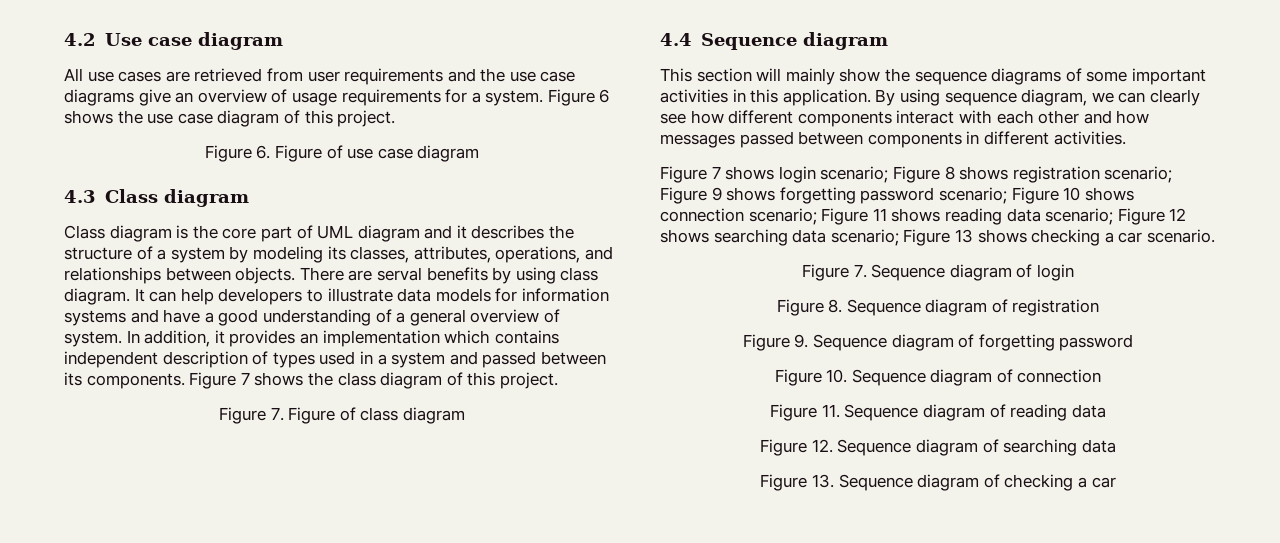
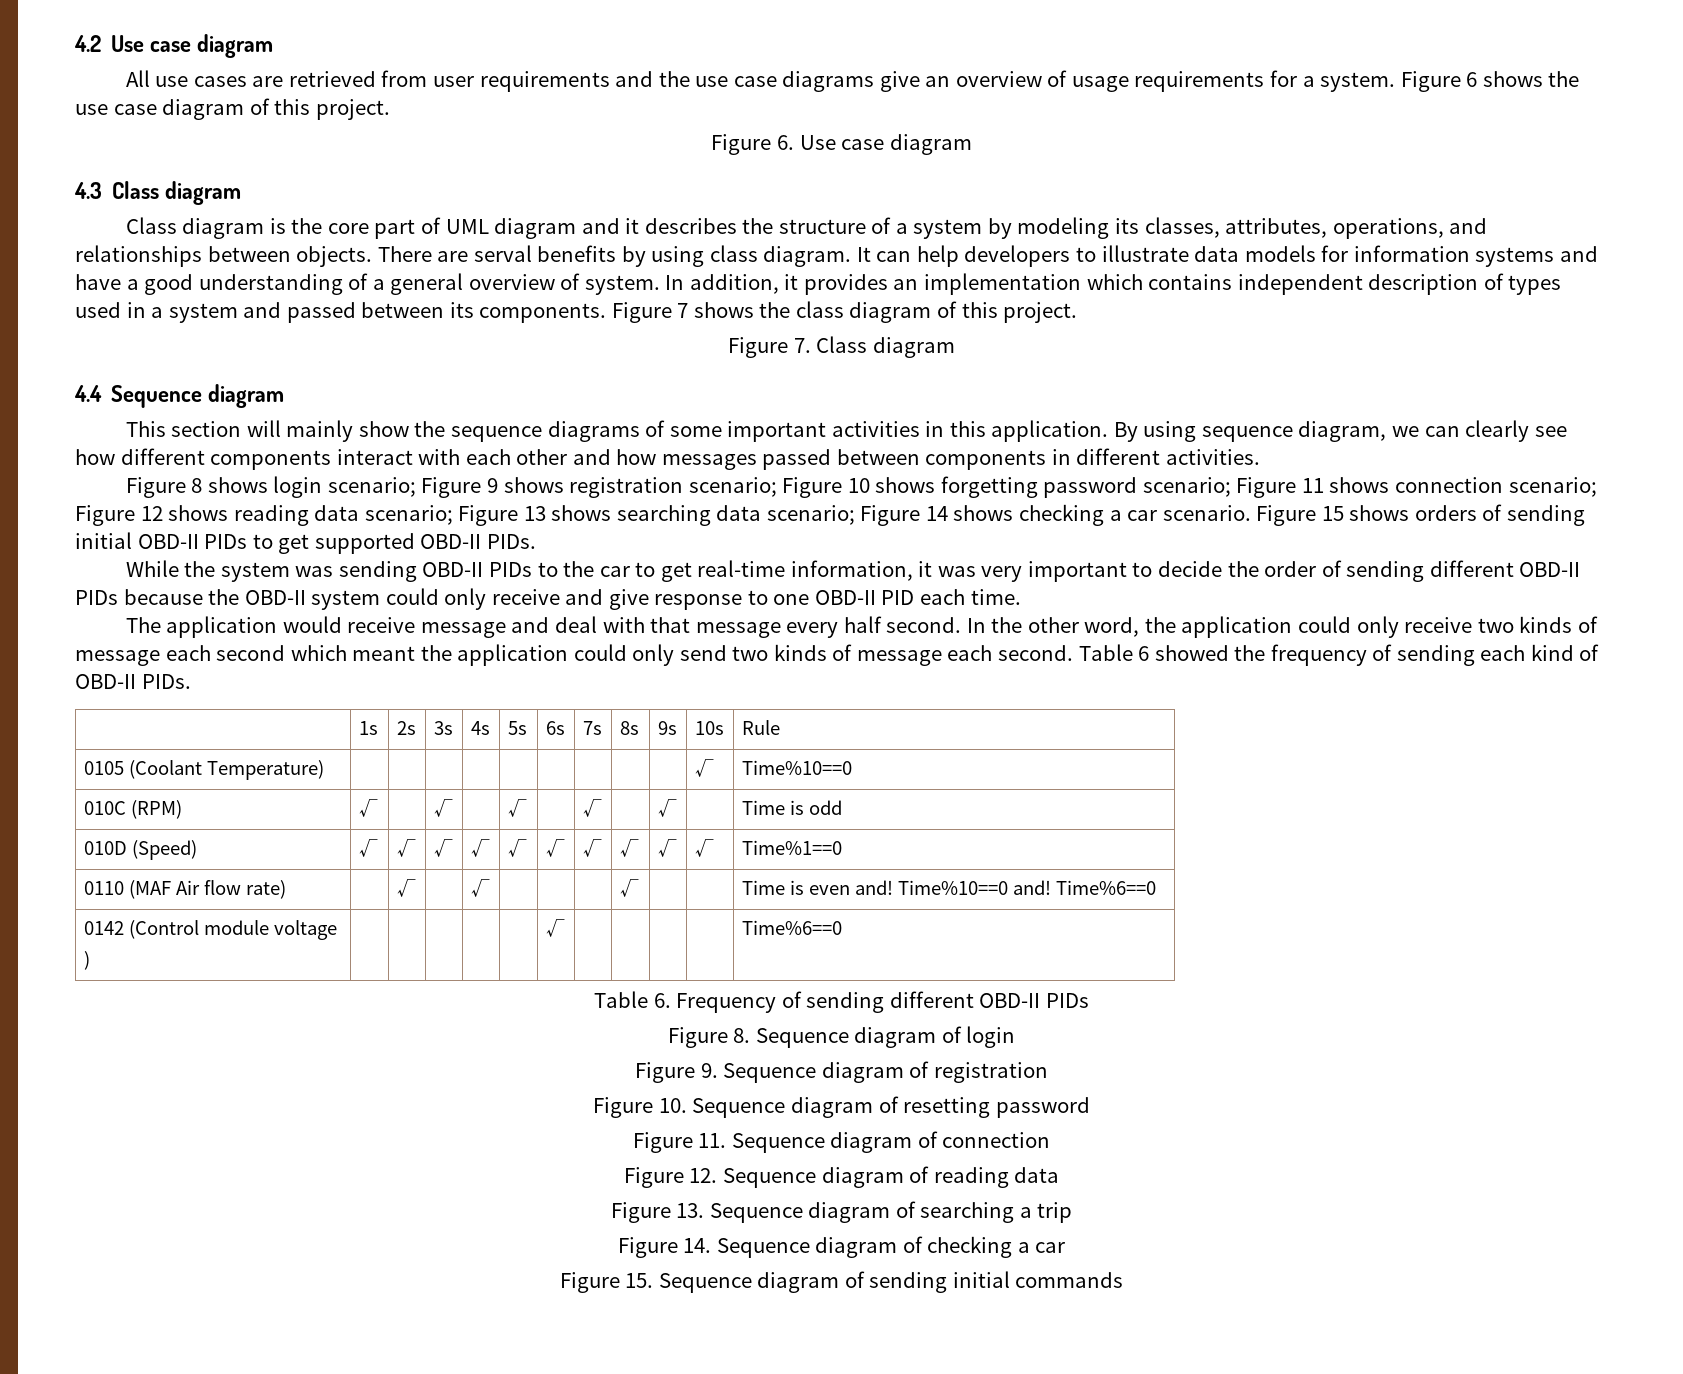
- Figure 6. Figure of use case diagram
+ Figure 6. Use case diagram
- Figure 7. Figure of class diagram
+ Figure 7. Class diagram
- Figure 7 shows login scenario; Figure 8 shows registration scenario; Figure 9 shows forgetting password scenario; Figure 10 shows connection scenario; Figure 11 shows reading data scenario; Figure 12 shows searching data scenario; Figure 13 shows checking a car scenario.
- Figure 7. Sequence diagram of login
+ Figure 8 shows login scenario; Figure 9 shows registration scenario; Figure 10 shows forgetting password scenario; Figure 11 shows connection scenario; Figure 12 shows reading data scenario; Figure 13 shows searching data scenario; Figure 14 shows checking a car scenario. Figure 15 shows orders of sending initial OBD-II PIDs to get supported OBD-II PIDs.
+ While the system was sending OBD-II PIDs to the car to get real-time information, it was very important to decide the order of sending different OBD-II PIDs because the OBD-II system could only receive and give response to one OBD-II PID each time.
+ The application would receive message and deal with that message every half second. In the other word, the application could only receive two kinds of message each second which meant the application could only send two kinds of message each second. Table 6 showed the frequency of sending each kind of OBD-II PIDs.
+ | 1s | 2s | 3s | 4s | 5s | 6s | 7s | 8s | 9s | 10s | Rule
+ 0105 (Coolant Temperature) | | | | | | | | | | √ | Time%10==0
+ 010C (RPM) | √ | | √ | | √ | | √ | | √ | | Time is odd
+ 010D (Speed) | √ | √ | √ | √ | √ | √ | √ | √ | √ | √ | Time%1==0
+ 0110 (MAF Air flow rate) | | √ | | √ | | | | √ | | | Time is even and! Time%10==0 and! Time%6==0
+ 0142 (Control module voltage
+ ) | | | | | | √ | | | | | Time%6==0
+ Table 6. Frequency of sending different OBD-II PIDs
+ Figure 8. Sequence diagram of login
- Figure 8. Sequence diagram of registration
+ Figure 9. Sequence diagram of registration
- Figure 9. Sequence diagram of forgetting password
+ Figure 10. Sequence diagram of resetting password
- Figure 10. Sequence diagram of connection
+ Figure 11. Sequence diagram of connection
- Figure 11. Sequence diagram of reading data
+ Figure 12. Sequence diagram of reading data
- Figure 12. Sequence diagram of searching data
- Figure 13. Sequence diagram of checking a car
+ Figure 13. Sequence diagram of searching a trip
+ Figure 14. Sequence diagram of checking a car
+ Figure 15. Sequence diagram of sending initial commands

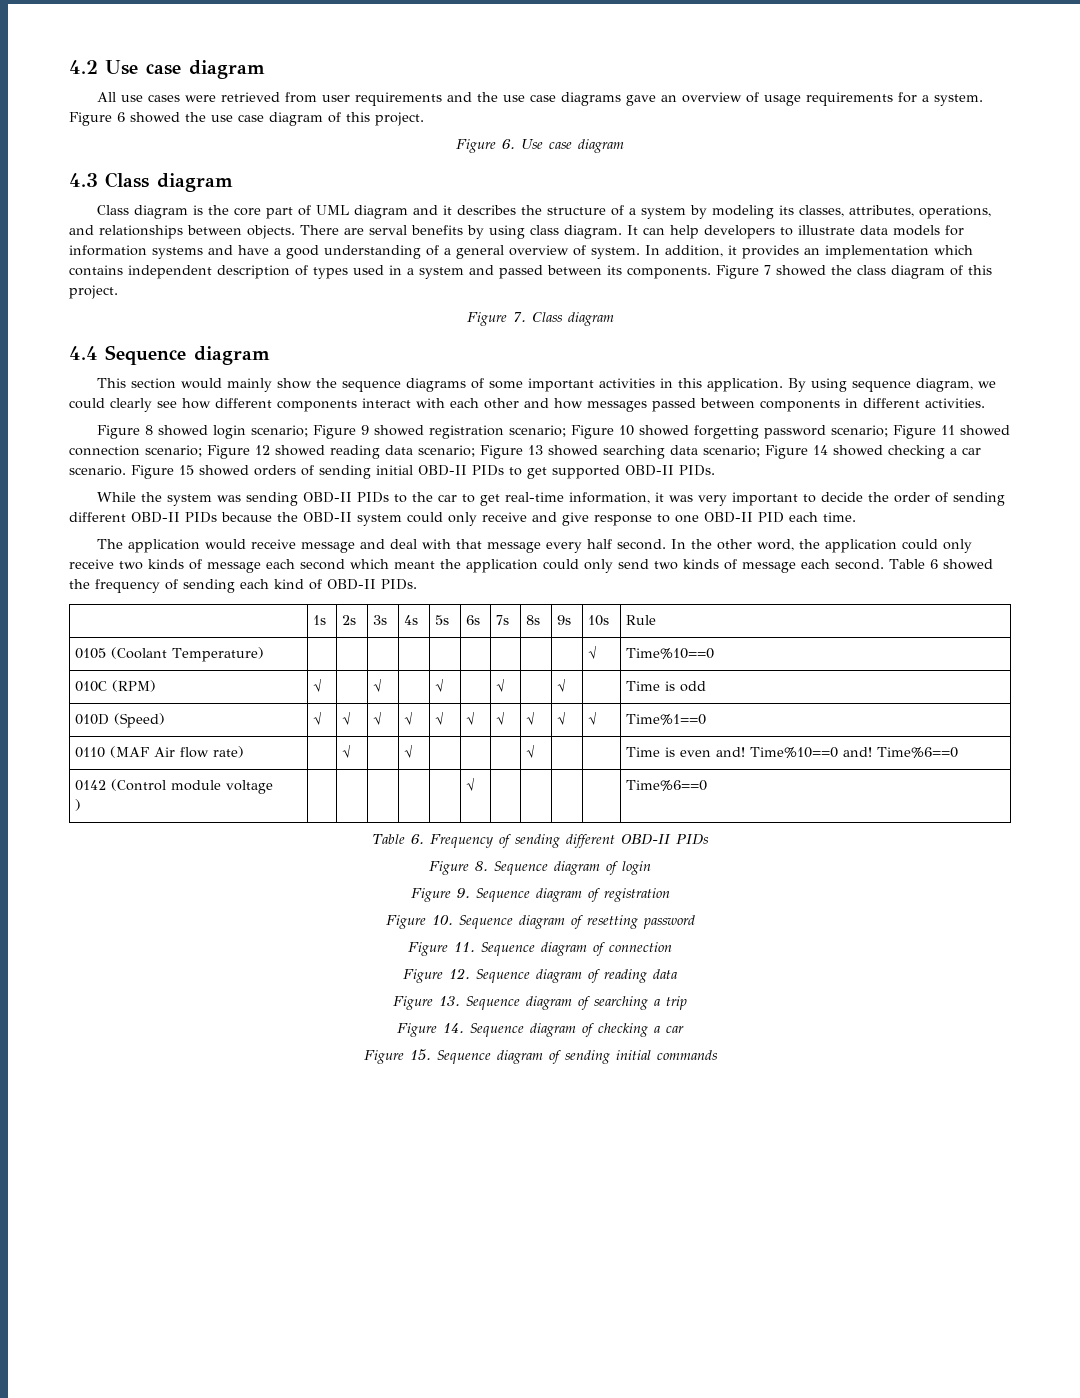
- All use cases are retrieved from user requirements and the use case diagrams give an overview of usage requirements for a system.
+ All use cases were retrieved from user requirements and the use case diagrams gave an overview of usage requirements for a system.
- Figure 6 shows the use case diagram of this project.
+ Figure 6 showed the use case diagram of this project.
- Figure 7 shows the class diagram of this project.
+ Figure 7 showed the class diagram of this project.
- This section will mainly show the sequence diagrams of some important activities in this application.
+ This section would mainly show the sequence diagrams of some important activities in this application.
- By using sequence diagram, we can clearly see how different components interact with each other and how messages passed between components in different activities.
+ By using sequence diagram, we could clearly see how different components interact with each other and how messages passed between components in different activities.
- Figure 8 shows login scenario; Figure 9 shows registration scenario; Figure 10 shows forgetting password scenario; Figure 11 shows connection scenario; Figure 12 shows reading data scenario; Figure 13 shows searching data scenario; Figure 14 shows checking a car scenario.
+ Figure 8 showed login scenario; Figure 9 showed registration scenario; Figure 10 showed forgetting password scenario; Figure 11 showed connection scenario; Figure 12 showed reading data scenario; Figure 13 showed searching data scenario; Figure 14 showed checking a car scenario.
- Figure 15 shows orders of sending initial OBD-II PIDs to get supported OBD-II PIDs.
+ Figure 15 showed orders of sending initial OBD-II PIDs to get supported OBD-II PIDs.

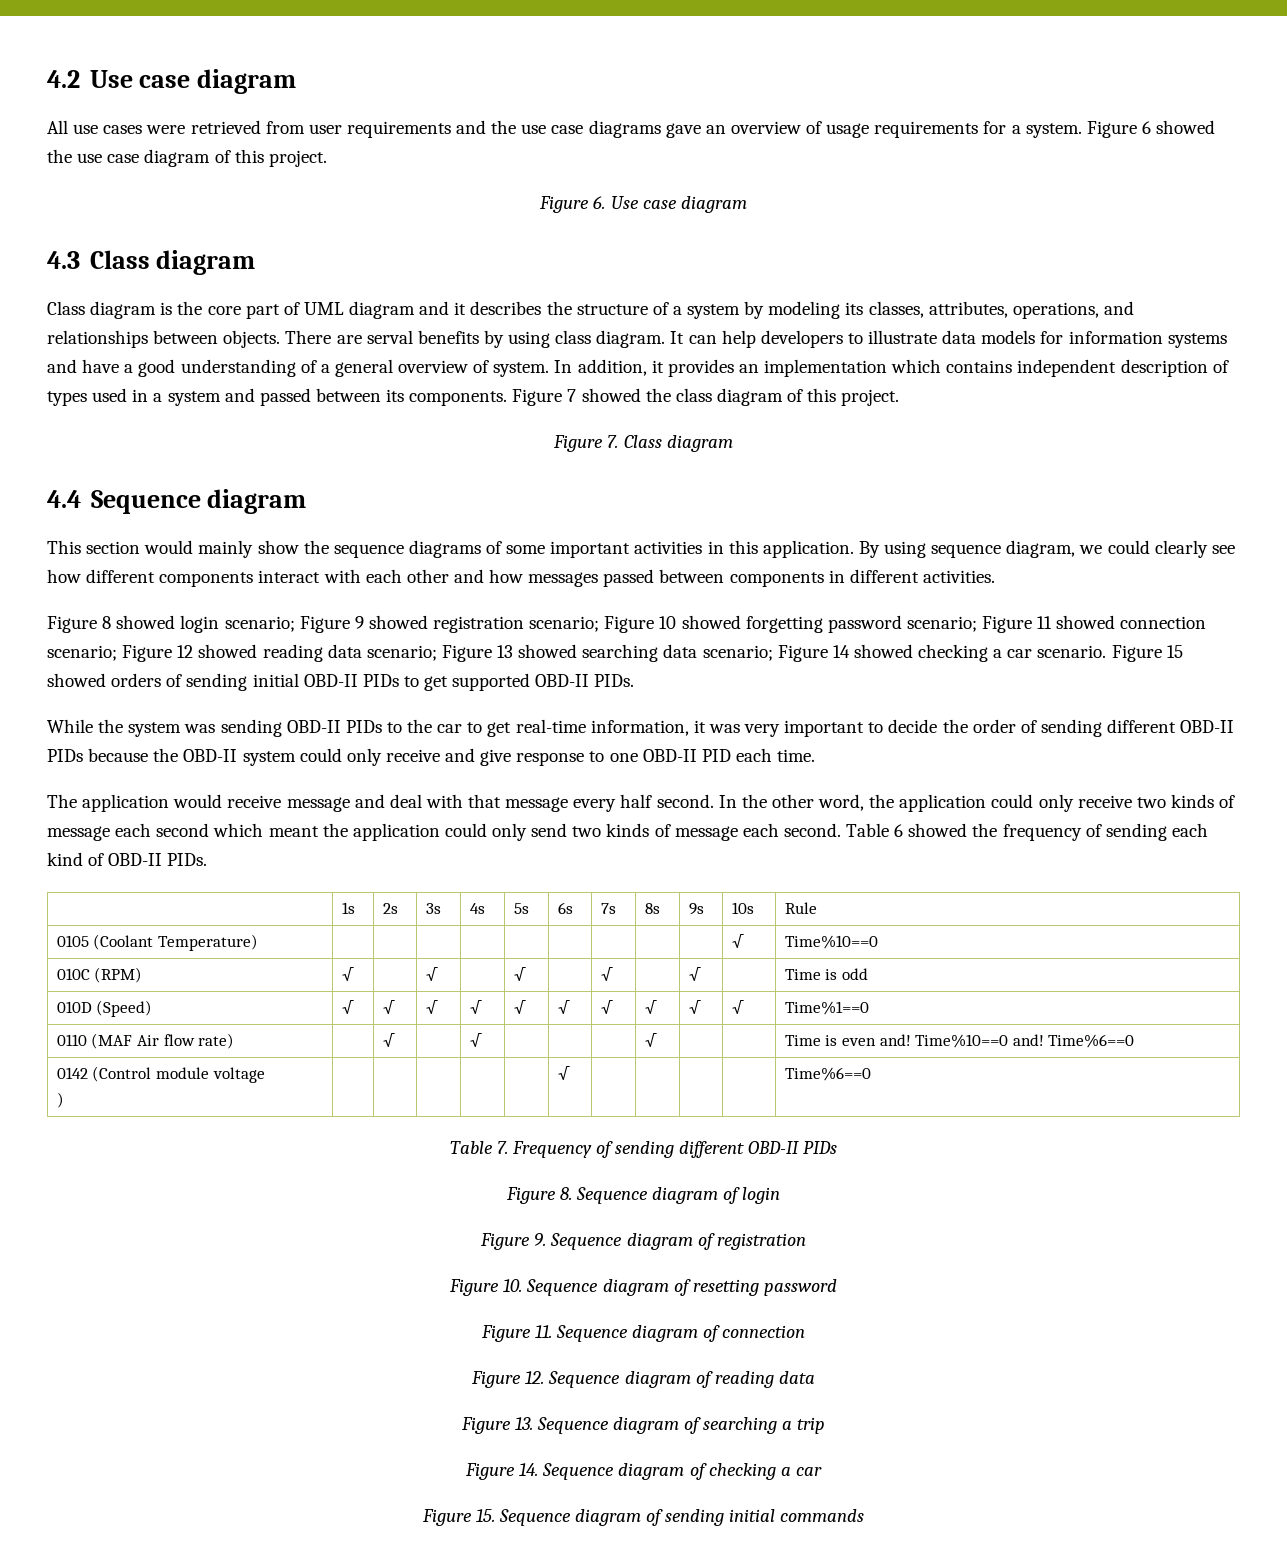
- Table 6. Frequency of sending different OBD-II PIDs
+ Table 7. Frequency of sending different OBD-II PIDs

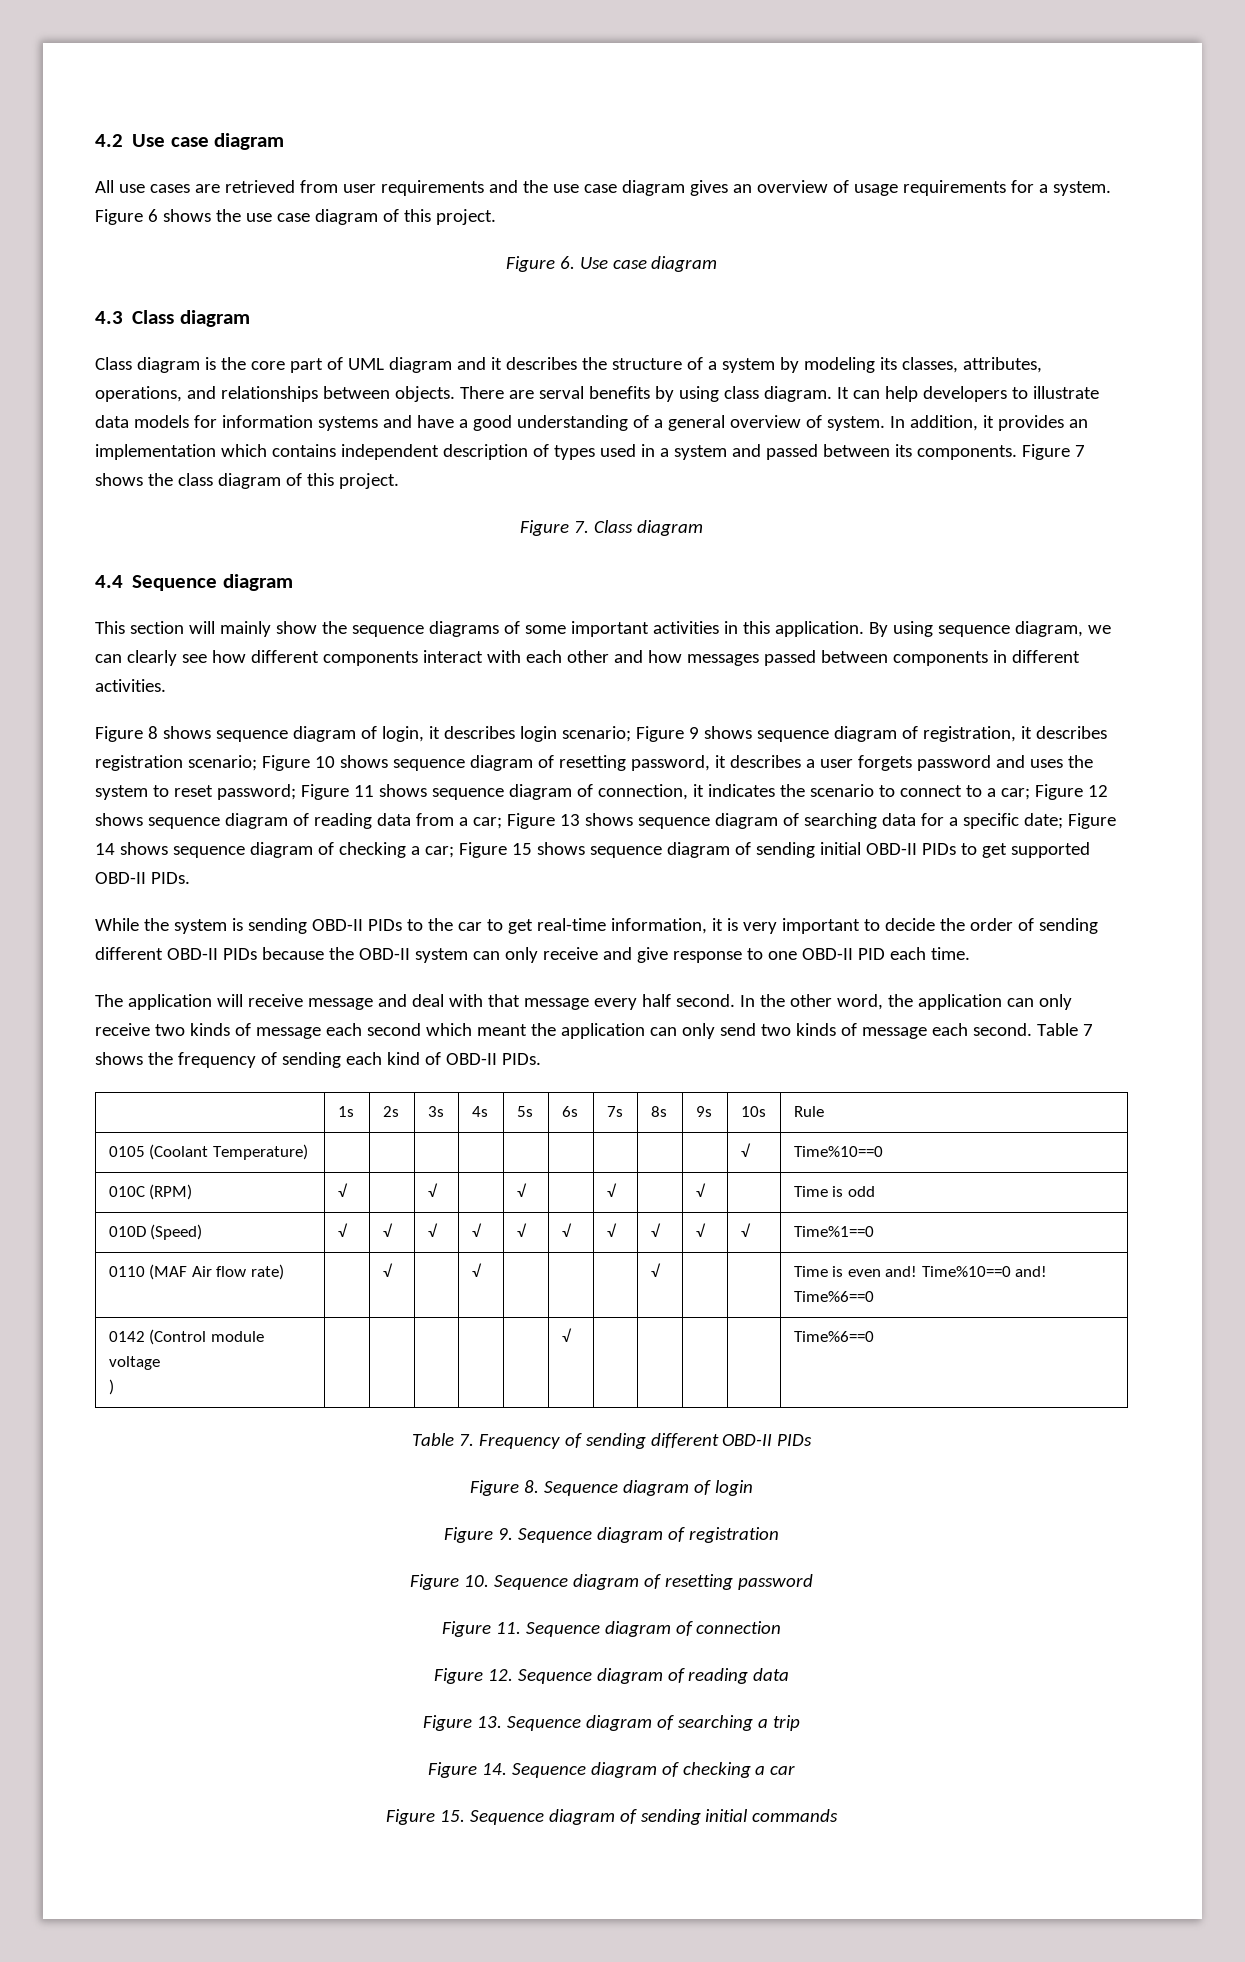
- All use cases were retrieved from user requirements and the use case diagrams gave an overview of usage requirements for a system.
+ All use cases are retrieved from user requirements and the use case diagram gives an overview of usage requirements for a system.
- Figure 6 showed the use case diagram of this project.
+ Figure 6 shows the use case diagram of this project.
- Figure 7 showed the class diagram of this project.
+ Figure 7 shows the class diagram of this project.
- This section would mainly show the sequence diagrams of some important activities in this application.
+ This section will mainly show the sequence diagrams of some important activities in this application.
- By using sequence diagram, we could clearly see how different components interact with each other and how messages passed between components in different activities.
+ By using sequence diagram, we can clearly see how different components interact with each other and how messages passed between components in different activities.
- Figure 8 showed login scenario; Figure 9 showed registration scenario; Figure 10 showed forgetting password scenario; Figure 11 showed connection scenario; Figure 12 showed reading data scenario; Figure 13 showed searching data scenario; Figure 14 showed checking a car scenario. Figure 15 showed orders of sending initial OBD-II PIDs to get supported OBD-II PIDs.
+ Figure 8 shows sequence diagram of login, it describes login scenario; Figure 9 shows sequence diagram of registration, it describes registration scenario; Figure 10 shows sequence diagram of resetting password, it describes a user forgets password and uses the system to reset password; Figure 11 shows sequence diagram of connection, it indicates the scenario to connect to a car; Figure 12 shows sequence diagram of reading data from a car; Figure 13 shows sequence diagram of searching data for a specific date; Figure 14 shows sequence diagram of checking a car; Figure 15 shows sequence diagram of sending initial OBD-II PIDs to get supported OBD-II PIDs.
- While the system was sending OBD-II PIDs to the car to get real-time information, it was very important to decide the order of sending different OBD-II PIDs because the OBD-II system could only receive and give response to one OBD-II PID each time.
+ While the system is sending OBD-II PIDs to the car to get real-time information, it is very important to decide the order of sending different OBD-II PIDs because the OBD-II system can only receive and give response to one OBD-II PID each time.
- The application would receive message and deal with that message every half second.
+ The application will receive message and deal with that message every half second.
- In the other word, the application could only receive two kinds of message each second which meant the application could only send two kinds of message each second.
+ In the other word, the application can only receive two kinds of message each second which meant the application can only send two kinds of message each second.
- Table 6 showed the frequency of sending each kind of OBD-II PIDs.
+ Table 7 shows the frequency of sending each kind of OBD-II PIDs.

